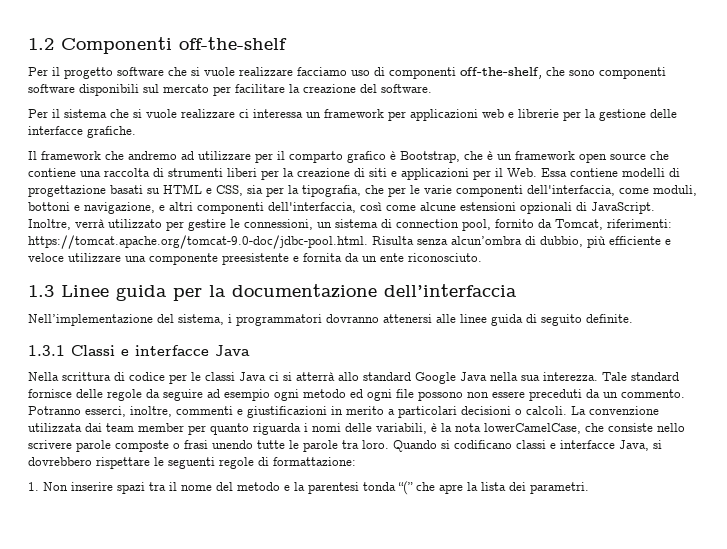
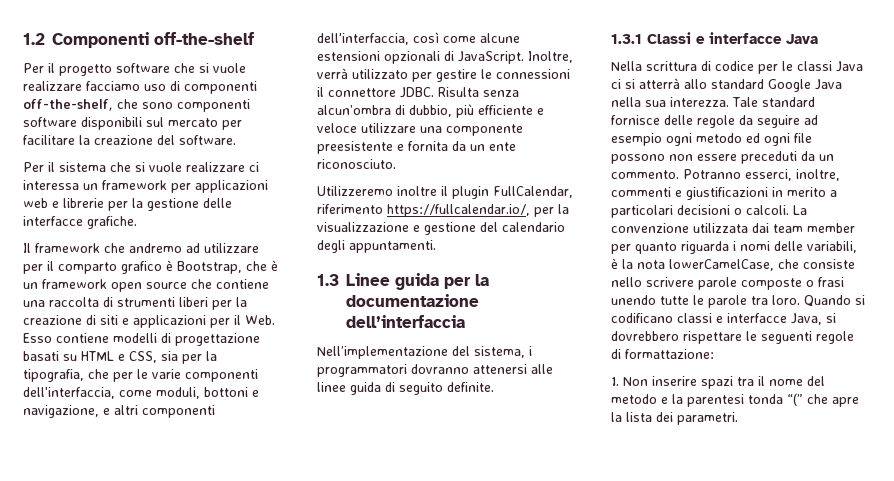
- Il framework che andremo ad utilizzare per il comparto grafico è Bootstrap, che è un framework open source che contiene una raccolta di strumenti liberi per la creazione di siti e applicazioni per il Web. Essa contiene modelli di progettazione basati su HTML e CSS, sia per la tipografia, che per le varie componenti dell'interfaccia, come moduli, bottoni e navigazione, e altri componenti dell'interfaccia, così come alcune estensioni opzionali di JavaScript.
+ Il framework che andremo ad utilizzare per il comparto grafico è Bootstrap, che è un framework open source che contiene una raccolta di strumenti liberi per la creazione di siti e applicazioni per il Web. Esso contiene modelli di progettazione basati su HTML e CSS, sia per la tipografia, che per le varie componenti dell'interfaccia, come moduli, bottoni e navigazione, e altri componenti dell'interfaccia, così come alcune estensioni opzionali di JavaScript.
- Inoltre, verrà utilizzato per gestire le connessioni, un sistema di connection pool, fornito da Tomcat, riferimenti: https://tomcat.apache.org/tomcat-9.0-doc/jdbc-pool.html. Risulta senza alcun’ombra di dubbio, più efficiente e veloce utilizzare una componente preesistente e fornita da un ente riconosciuto.
+ Inoltre, verrà utilizzato per gestire le connessioni il connettore JDBC. Risulta senza alcun’ombra di dubbio, più efficiente e veloce utilizzare una componente preesistente e fornita da un ente riconosciuto.
+ Utilizzeremo inoltre il plugin FullCalendar, riferimento https://fullcalendar.io/, per la visualizzazione e gestione del calendario degli appuntamenti.

